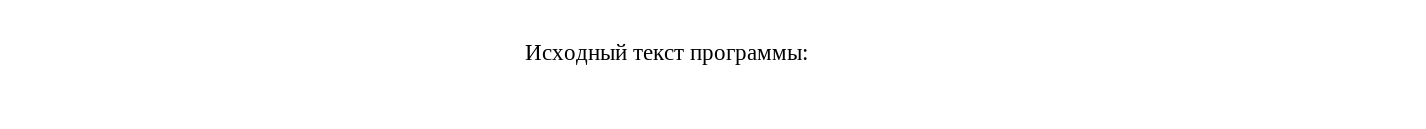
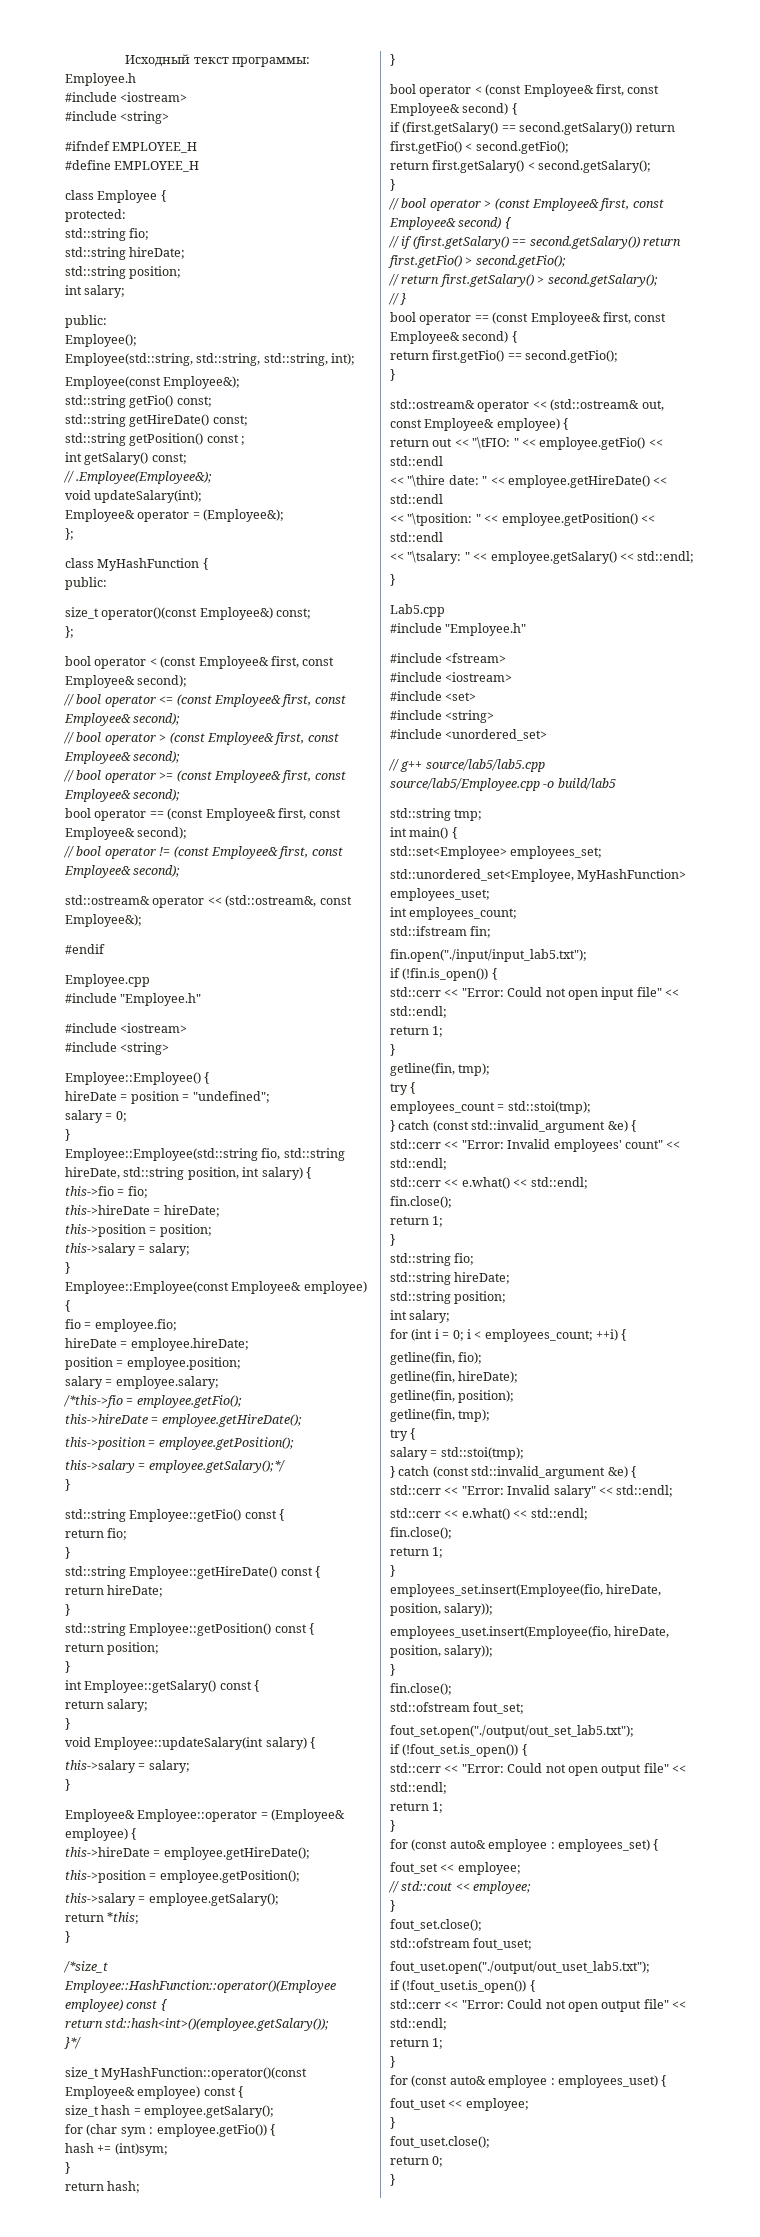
+ Employee.h
+ #include <iostream>
+ #include <string>
+ #ifndef EMPLOYEE_H
+ #define EMPLOYEE_H
+ class Employee {
+ protected:
+ std::string fio;
+ std::string hireDate;
+ std::string position;
+ int salary;
+ public:
+ Employee();
+ Employee(std::string, std::string, std::string, int);
+ Employee(const Employee&);
+ std::string getFio() const;
+ std::string getHireDate() const;
+ std::string getPosition() const ;
+ int getSalary() const;
+ // .Employee(Employee&);
+ void updateSalary(int);
+ Employee& operator = (Employee&);
+ };
+ class MyHashFunction {
+ public:
+ size_t operator()(const Employee&) const;
+ };
+ bool operator < (const Employee& first, const Employee& second);
+ // bool operator <= (const Employee& first, const Employee& second);
+ // bool operator > (const Employee& first, const Employee& second);
+ // bool operator >= (const Employee& first, const Employee& second);
+ bool operator == (const Employee& first, const Employee& second);
+ // bool operator != (const Employee& first, const Employee& second);
+ std::ostream& operator << (std::ostream&, const Employee&);
+ #endif
+ Employee.cpp
+ #include "Employee.h"
+ #include <iostream>
+ #include <string>
+ Employee::Employee() {
+ hireDate = position = "undefined";
+ salary = 0;
+ }
+ Employee::Employee(std::string fio, std::string hireDate, std::string position, int salary) {
+ this->fio = fio;
+ this->hireDate = hireDate;
+ this->position = position;
+ this->salary = salary;
+ }
+ Employee::Employee(const Employee& employee) {
+ fio = employee.fio;
+ hireDate = employee.hireDate;
+ position = employee.position;
+ salary = employee.salary;
+ /*this->fio = employee.getFio();
+ this->hireDate = employee.getHireDate();
+ this->position = employee.getPosition();
+ this->salary = employee.getSalary();*/
+ }
+ std::string Employee::getFio() const {
+ return fio;
+ }
+ std::string Employee::getHireDate() const {
+ return hireDate;
+ }
+ std::string Employee::getPosition() const {
+ return position;
+ }
+ int Employee::getSalary() const {
+ return salary;
+ }
+ void Employee::updateSalary(int salary) {
+ this->salary = salary;
+ }
+ Employee& Employee::operator = (Employee& employee) {
+ this->hireDate = employee.getHireDate();
+ this->position = employee.getPosition();
+ this->salary = employee.getSalary();
+ return *this;
+ }
+ /*size_t Employee::HashFunction::operator()(Employee employee) const {
+ return std::hash<int>()(employee.getSalary());
+ }*/
+ size_t MyHashFunction::operator()(const Employee& employee) const {
+ size_t hash = employee.getSalary();
+ for (char sym : employee.getFio()) {
+ hash += (int)sym;
+ }
+ return hash;
+ }
+ bool operator < (const Employee& first, const Employee& second) {
+ if (first.getSalary() == second.getSalary()) return first.getFio() < second.getFio();
+ return first.getSalary() < second.getSalary();
+ }
+ // bool operator > (const Employee& first, const Employee& second) {
+ // if (first.getSalary() == second.getSalary()) return first.getFio() > second.getFio();
+ // return first.getSalary() > second.getSalary();
+ // }
+ bool operator == (const Employee& first, const Employee& second) {
+ return first.getFio() == second.getFio();
+ }
+ std::ostream& operator << (std::ostream& out, const Employee& employee) {
+ return out << "\tFIO: " << employee.getFio() << std::endl
+ << "\thire date: " << employee.getHireDate() << std::endl
+ << "\tposition: " << employee.getPosition() << std::endl
+ << "\tsalary: " << employee.getSalary() << std::endl;
+ }
+ Lab5.cpp
+ #include "Employee.h"
+ #include <fstream>
+ #include <iostream>
+ #include <set>
+ #include <string>
+ #include <unordered_set>
+ // g++ source/lab5/lab5.cpp source/lab5/Employee.cpp -o build/lab5
+ std::string tmp;
+ int main() {
+ std::set<Employee> employees_set;
+ std::unordered_set<Employee, MyHashFunction> employees_uset;
+ int employees_count;
+ std::ifstream fin;
+ fin.open("./input/input_lab5.txt");
+ if (!fin.is_open()) {
+ std::cerr << "Error: Could not open input file" << std::endl;
+ return 1;
+ }
+ getline(fin, tmp);
+ try {
+ employees_count = std::stoi(tmp);
+ } catch (const std::invalid_argument &e) {
+ std::cerr << "Error: Invalid employees' count" << std::endl;
+ std::cerr << e.what() << std::endl;
+ fin.close();
+ return 1;
+ }
+ std::string fio;
+ std::string hireDate;
+ std::string position;
+ int salary;
+ for (int i = 0; i < employees_count; ++i) {
+ getline(fin, fio);
+ getline(fin, hireDate);
+ getline(fin, position);
+ getline(fin, tmp);
+ try {
+ salary = std::stoi(tmp);
+ } catch (const std::invalid_argument &e) {
+ std::cerr << "Error: Invalid salary" << std::endl;
+ std::cerr << e.what() << std::endl;
+ fin.close();
+ return 1;
+ }
+ employees_set.insert(Employee(fio, hireDate, position, salary));
+ employees_uset.insert(Employee(fio, hireDate, position, salary));
+ }
+ fin.close();
+ std::ofstream fout_set;
+ fout_set.open("./output/out_set_lab5.txt");
+ if (!fout_set.is_open()) {
+ std::cerr << "Error: Could not open output file" << std::endl;
+ return 1;
+ }
+ for (const auto& employee : employees_set) {
+ fout_set << employee;
+ // std::cout << employee;
+ }
+ fout_set.close();
+ std::ofstream fout_uset;
+ fout_uset.open("./output/out_uset_lab5.txt");
+ if (!fout_uset.is_open()) {
+ std::cerr << "Error: Could not open output file" << std::endl;
+ return 1;
+ }
+ for (const auto& employee : employees_uset) {
+ fout_uset << employee;
+ }
+ fout_uset.close();
+ return 0;
+ }

